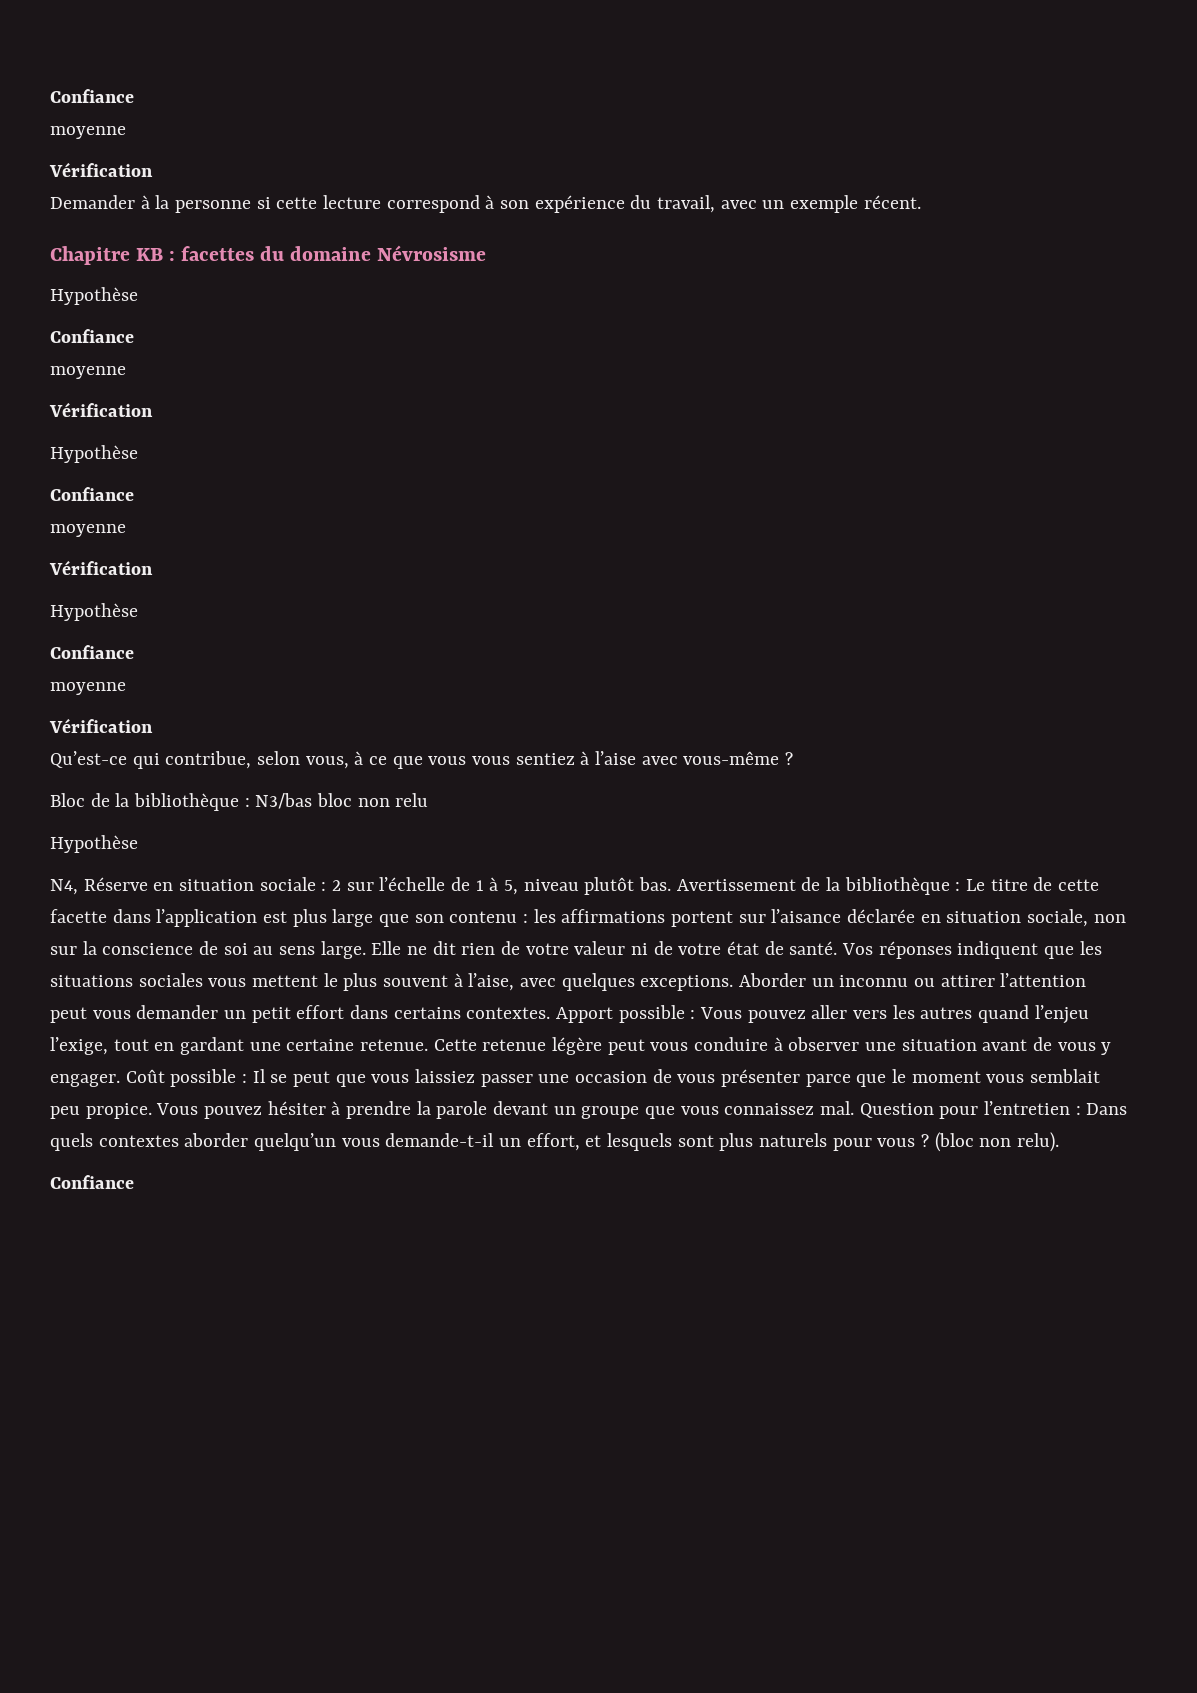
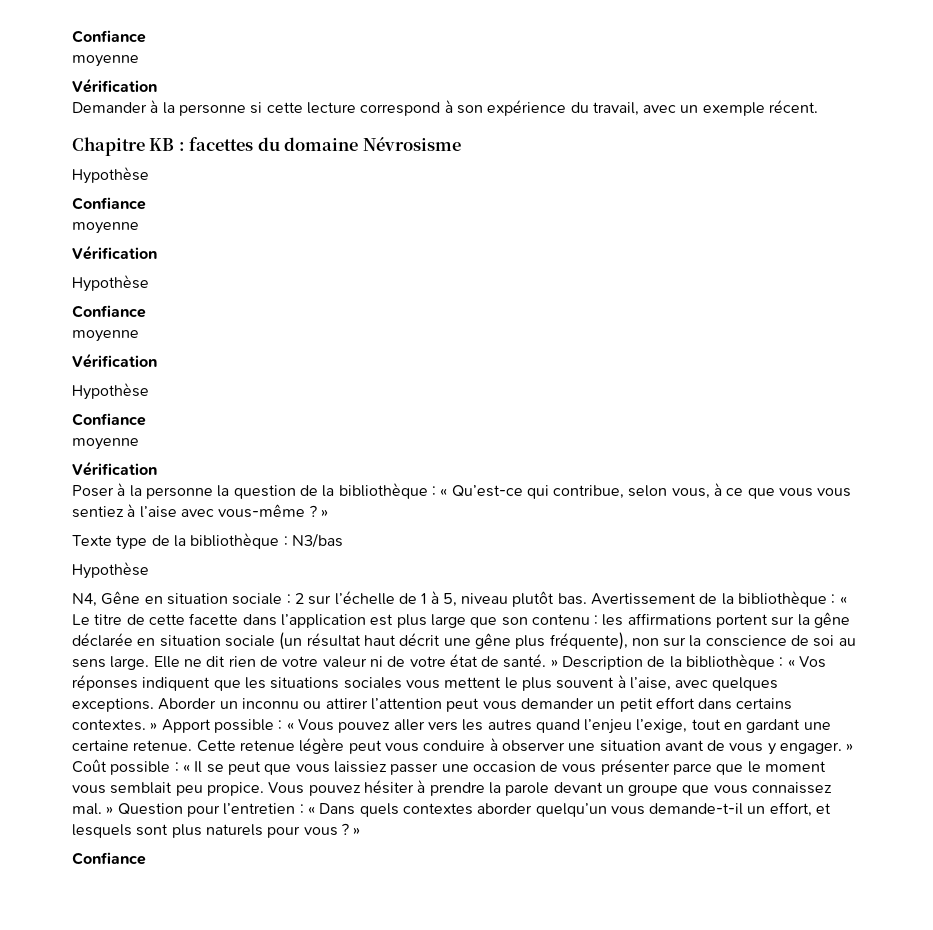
- Qu’est-ce qui contribue, selon vous, à ce que vous vous sentiez à l’aise avec vous-même ?
- Bloc de la bibliothèque : N3/bas bloc non relu
+ Poser à la personne la question de la bibliothèque : « Qu’est-ce qui contribue, selon vous, à ce que vous vous sentiez à l’aise avec vous-même ? »
+ Texte type de la bibliothèque : N3/bas
- N4, Réserve en situation sociale : 2 sur l’échelle de 1 à 5, niveau plutôt bas.
+ N4, Gêne en situation sociale : 2 sur l’échelle de 1 à 5, niveau plutôt bas.
- Avertissement de la bibliothèque : Le titre de cette facette dans l’application est plus large que son contenu : les affirmations portent sur l’aisance déclarée en situation sociale, non sur la conscience de soi au sens large.
+ Avertissement de la bibliothèque : « Le titre de cette facette dans l’application est plus large que son contenu : les affirmations portent sur la gêne déclarée en situation sociale (un résultat haut décrit une gêne plus fréquente), non sur la conscience de soi au sens large.
- Elle ne dit rien de votre valeur ni de votre état de santé. Vos réponses indiquent que les situations sociales vous mettent le plus souvent à l’aise, avec quelques exceptions.
+ Elle ne dit rien de votre valeur ni de votre état de santé. » Description de la bibliothèque : « Vos réponses indiquent que les situations sociales vous mettent le plus souvent à l’aise, avec quelques exceptions.
- Aborder un inconnu ou attirer l’attention peut vous demander un petit effort dans certains contextes. Apport possible : Vous pouvez aller vers les autres quand l’enjeu l’exige, tout en gardant une certaine retenue.
+ Aborder un inconnu ou attirer l’attention peut vous demander un petit effort dans certains contextes. » Apport possible : « Vous pouvez aller vers les autres quand l’enjeu l’exige, tout en gardant une certaine retenue.
- Cette retenue légère peut vous conduire à observer une situation avant de vous y engager. Coût possible : Il se peut que vous laissiez passer une occasion de vous présenter parce que le moment vous semblait peu propice.
+ Cette retenue légère peut vous conduire à observer une situation avant de vous y engager. » Coût possible : « Il se peut que vous laissiez passer une occasion de vous présenter parce que le moment vous semblait peu propice.
- Vous pouvez hésiter à prendre la parole devant un groupe que vous connaissez mal. Question pour l’entretien : Dans quels contextes aborder quelqu’un vous demande-t-il un effort, et lesquels sont plus naturels pour vous ? (bloc non relu).
+ Vous pouvez hésiter à prendre la parole devant un groupe que vous connaissez mal. » Question pour l’entretien : « Dans quels contextes aborder quelqu’un vous demande-t-il un effort, et lesquels sont plus naturels pour vous ? »

